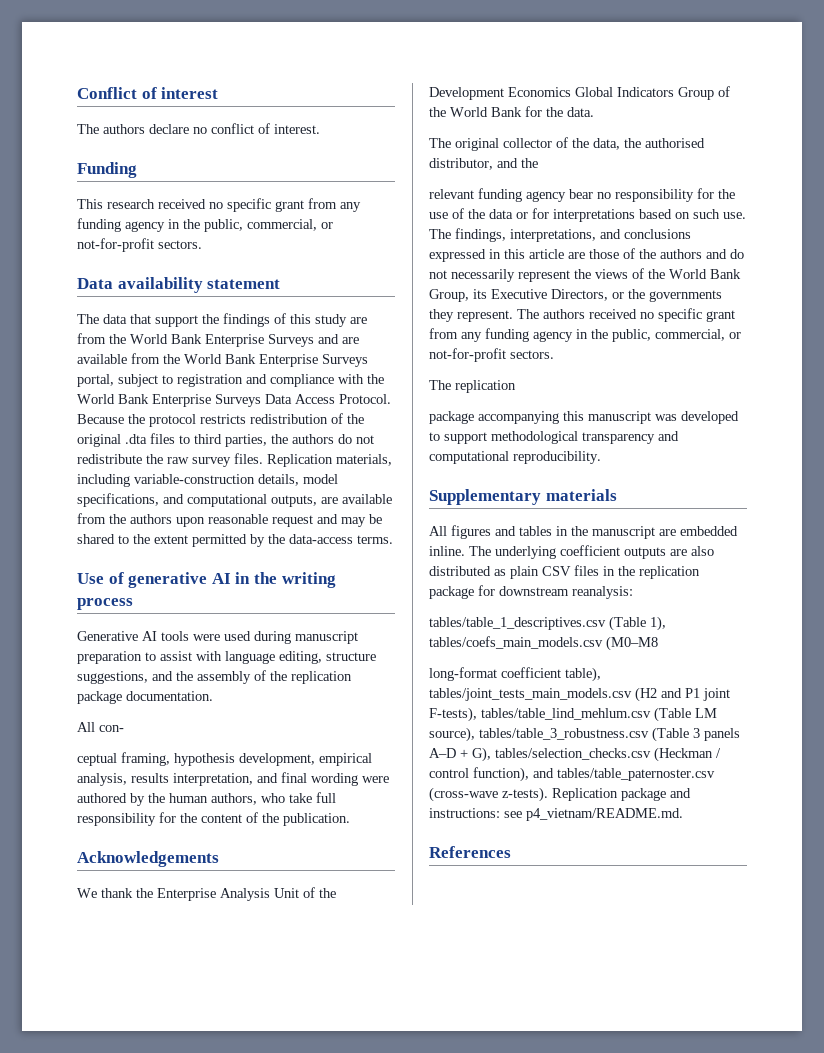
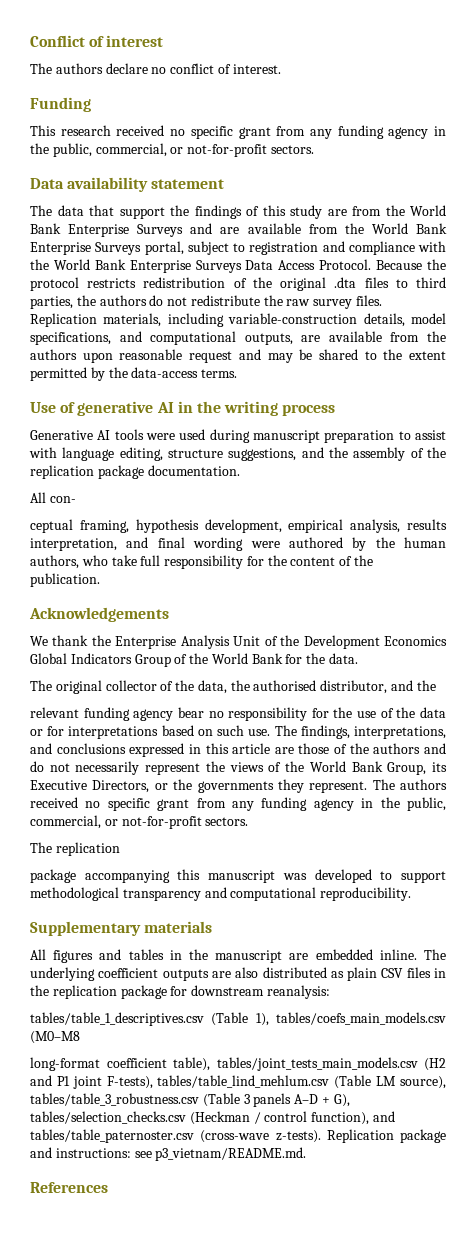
- Replication package and instructions: see p4_vietnam/README.md.
+ Replication package and instructions: see p3_vietnam/README.md.

